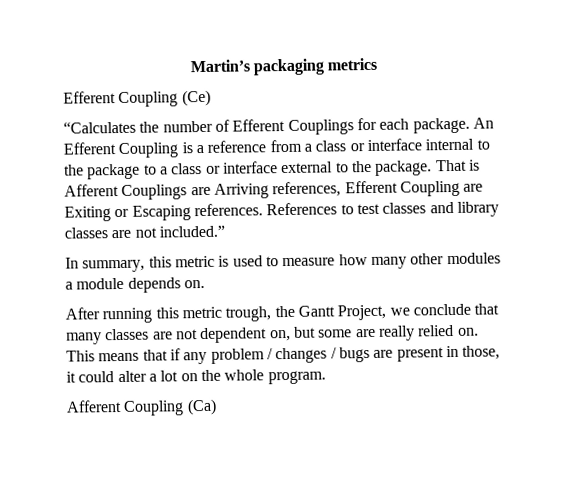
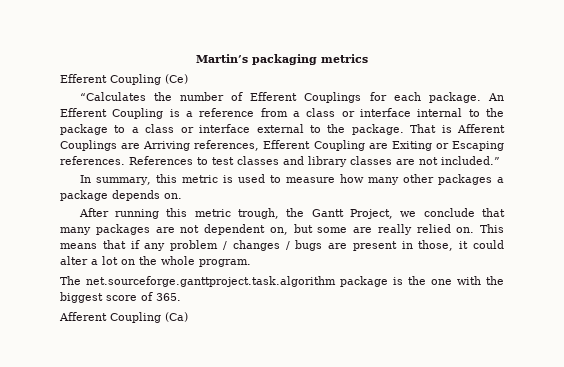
- In summary, this metric is used to measure how many other modules a module depends on.
+ In summary, this metric is used to measure how many other packages a package depends on.
- After running this metric trough, the Gantt Project, we conclude that many classes are not dependent on, but some are really relied on.
+ After running this metric trough, the Gantt Project, we conclude that many packages are not dependent on, but some are really relied on.
+ The net.sourceforge.ganttproject.task.algorithm package is the one with the biggest score of 365.

